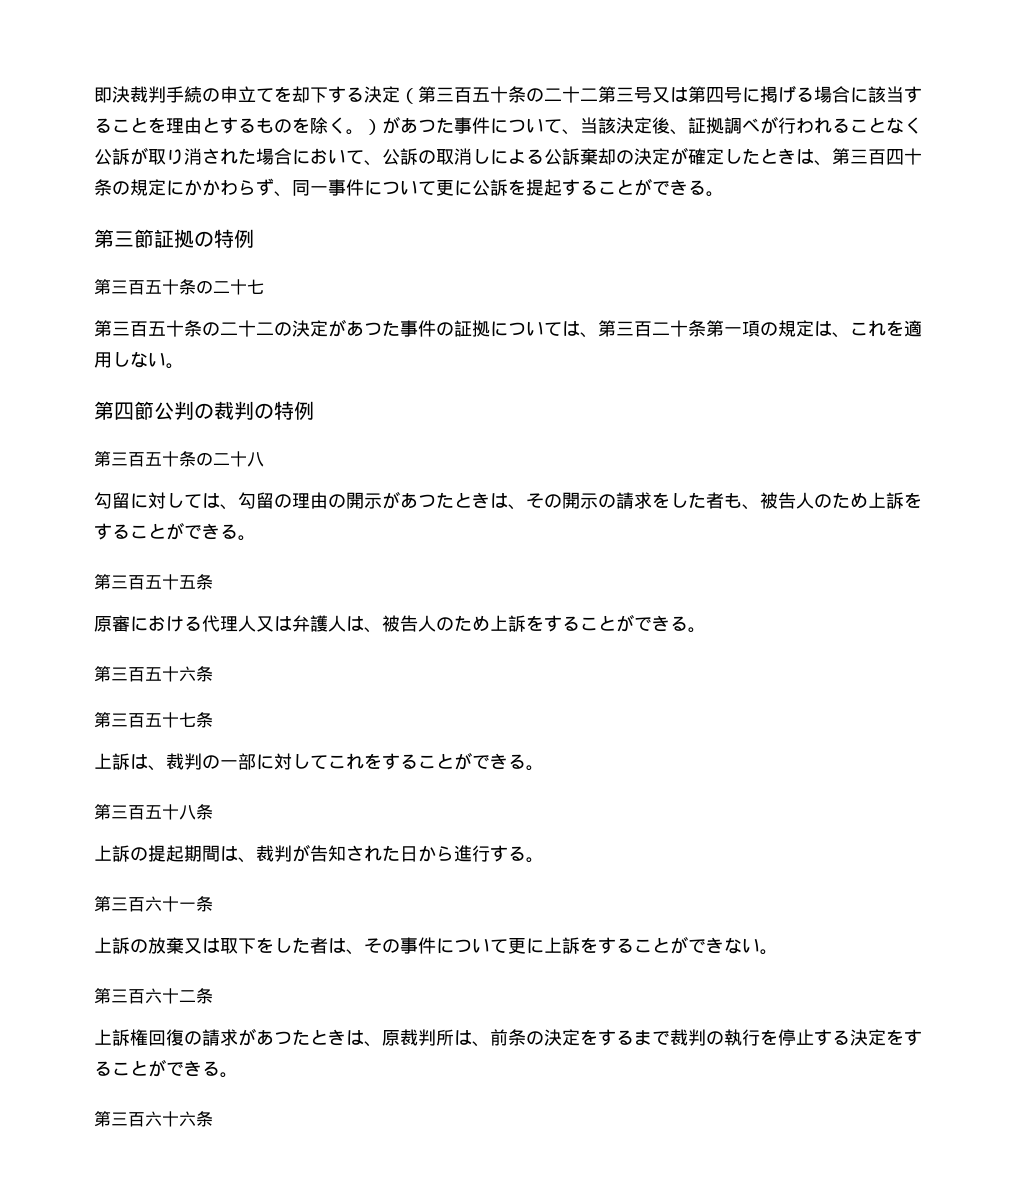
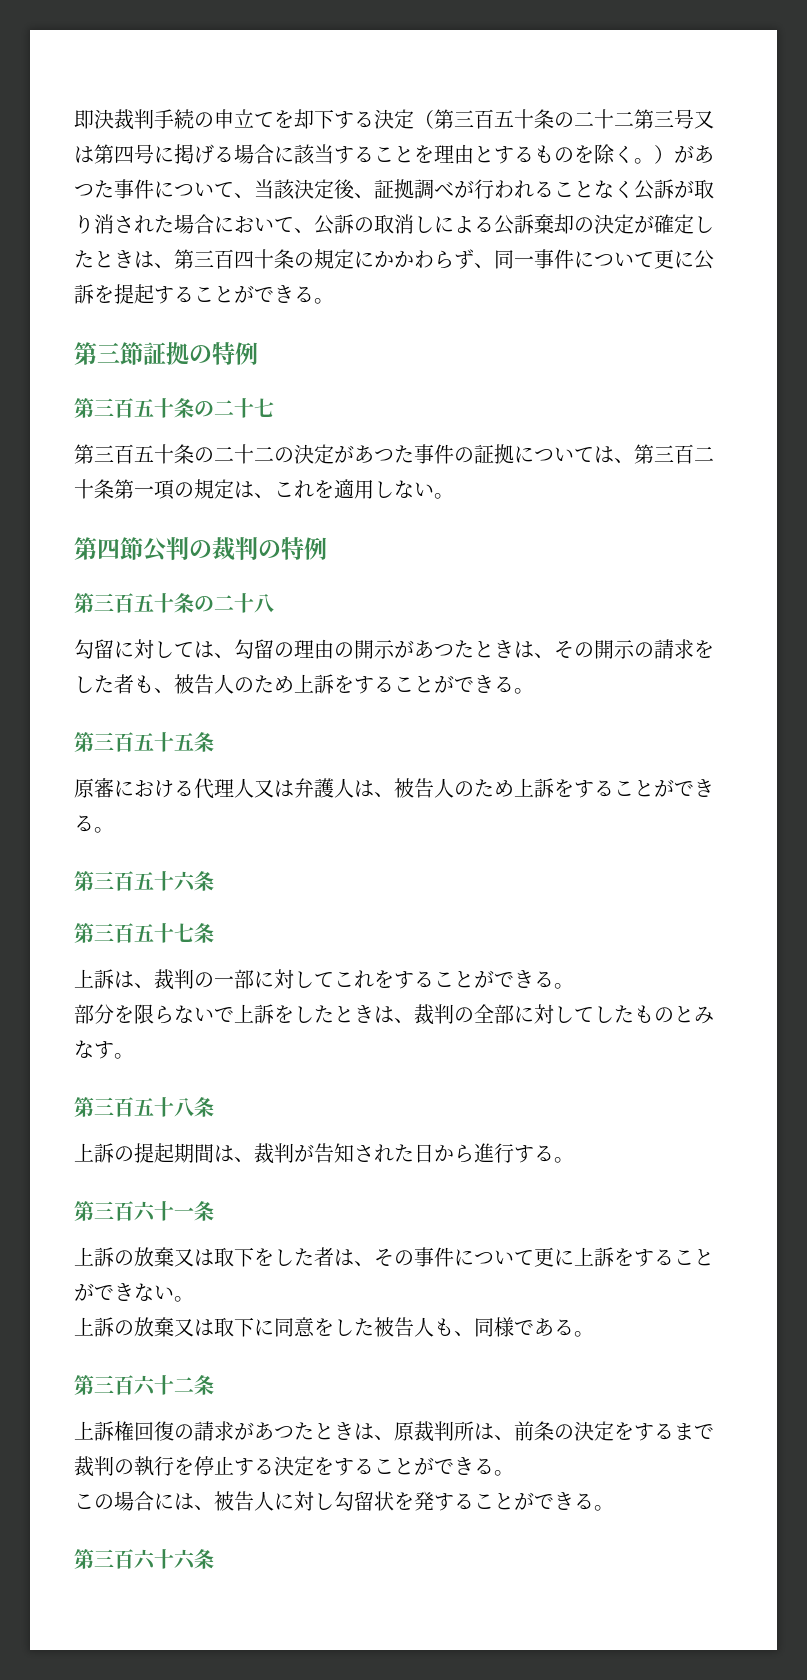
+ 部分を限らないで上訴をしたときは、裁判の全部に対してしたものとみなす。
+ 上訴の放棄又は取下に同意をした被告人も、同様である。
+ この場合には、被告人に対し勾留状を発することができる。

